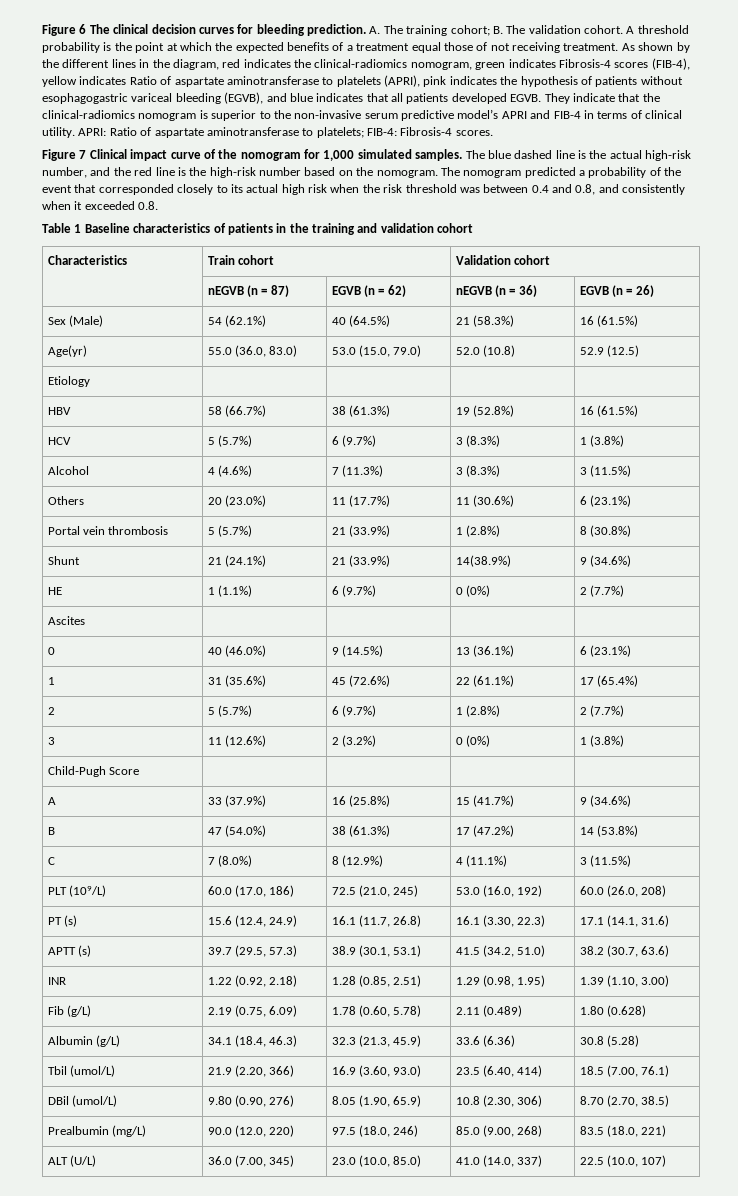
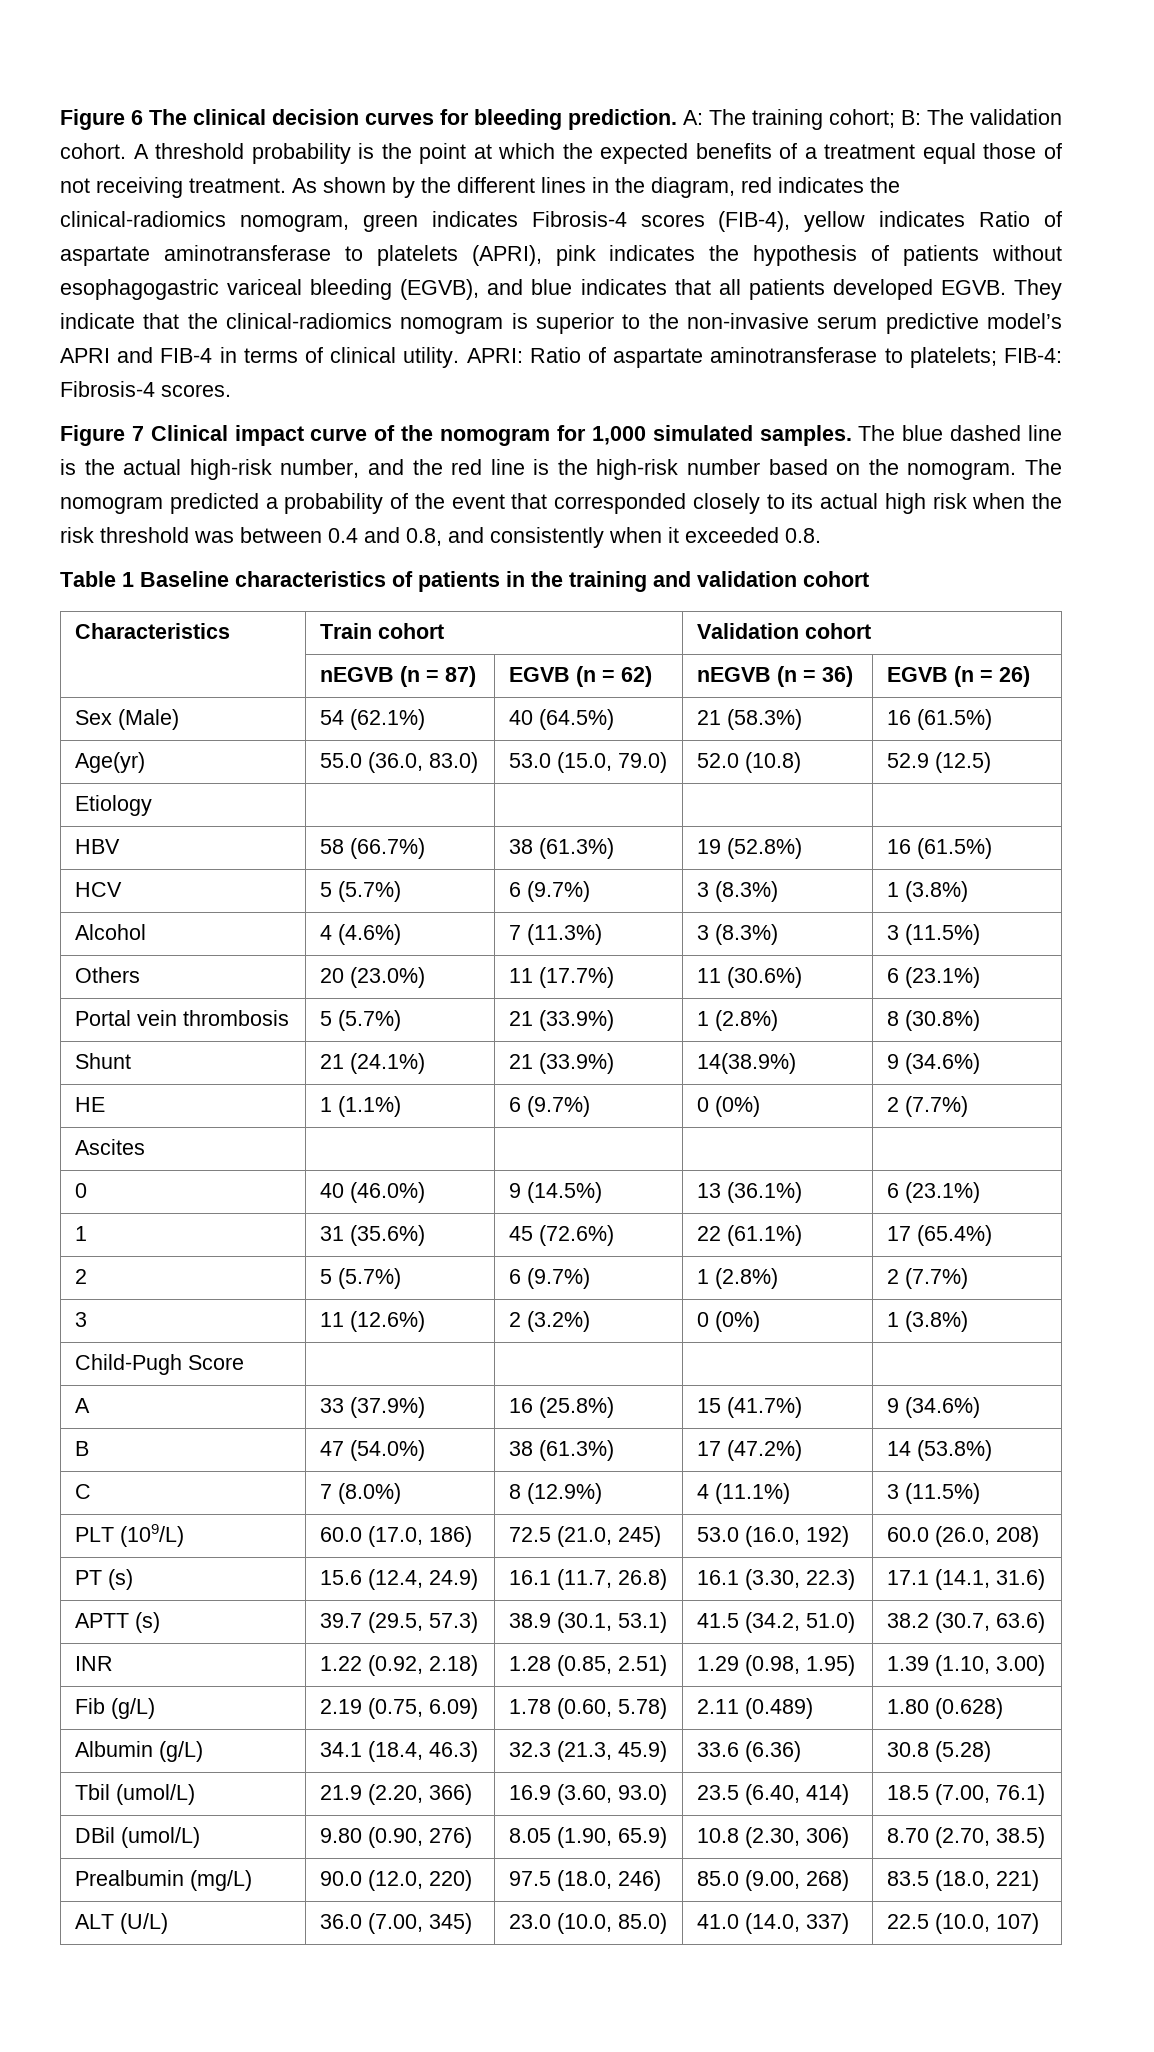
- A. The training cohort; B. The validation cohort.
+ A: The training cohort; B: The validation cohort.

